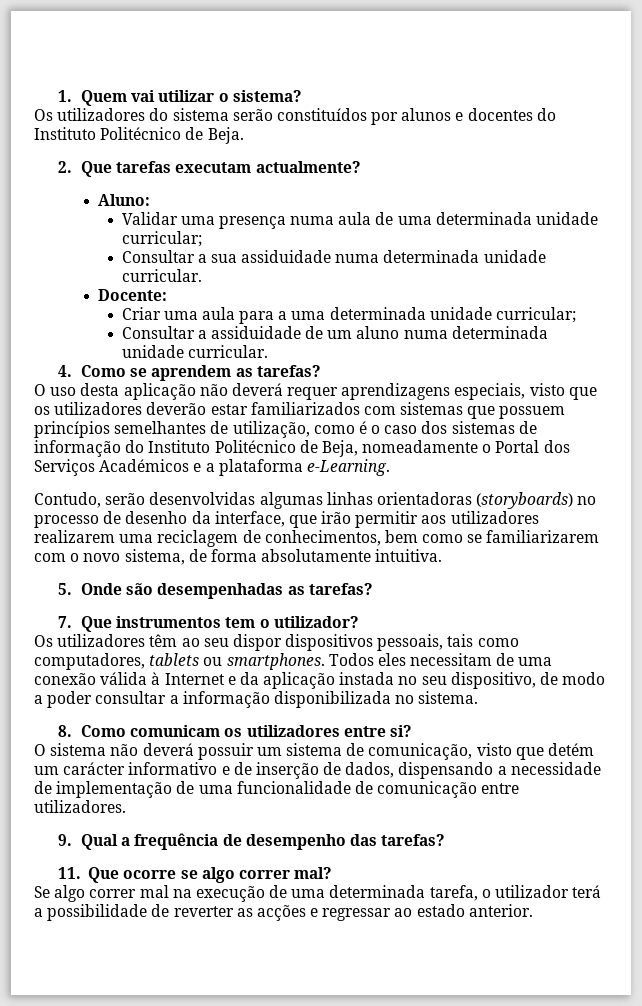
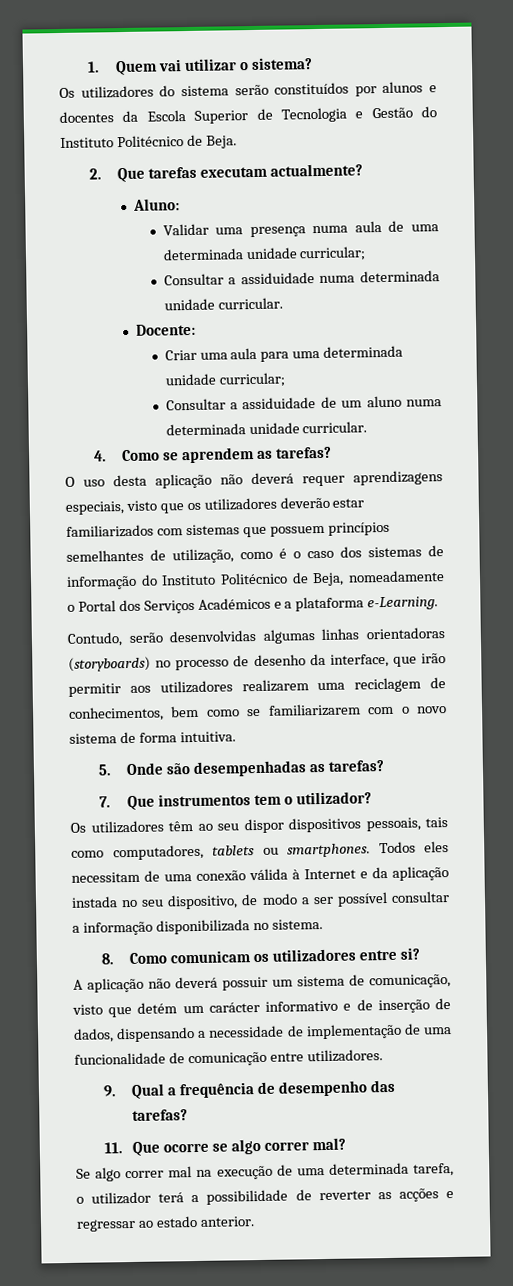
- Os utilizadores do sistema serão constituídos por alunos e docentes do Instituto Politécnico de Beja.
+ Os utilizadores do sistema serão constituídos por alunos e docentes da Escola Superior de Tecnologia e Gestão do Instituto Politécnico de Beja.
- Consultar a sua assiduidade numa determinada unidade curricular.
+ Consultar a assiduidade numa determinada unidade curricular.
- Criar uma aula para a uma determinada unidade curricular;
+ Criar uma aula para uma determinada unidade curricular;
- Contudo, serão desenvolvidas algumas linhas orientadoras (storyboards) no processo de desenho da interface, que irão permitir aos utilizadores realizarem uma reciclagem de conhecimentos, bem como se familiarizarem com o novo sistema, de forma absolutamente intuitiva.
+ Contudo, serão desenvolvidas algumas linhas orientadoras (storyboards) no processo de desenho da interface, que irão permitir aos utilizadores realizarem uma reciclagem de conhecimentos, bem como se familiarizarem com o novo sistema de forma intuitiva.
- Todos eles necessitam de uma conexão válida à Internet e da aplicação instada no seu dispositivo, de modo a poder consultar a informação disponibilizada no sistema.
+ Todos eles necessitam de uma conexão válida à Internet e da aplicação instada no seu dispositivo, de modo a ser possível consultar a informação disponibilizada no sistema.
- O sistema não deverá possuir um sistema de comunicação, visto que detém um carácter informativo e de inserção de dados, dispensando a necessidade de implementação de uma funcionalidade de comunicação entre utilizadores.
+ A aplicação não deverá possuir um sistema de comunicação, visto que detém um carácter informativo e de inserção de dados, dispensando a necessidade de implementação de uma funcionalidade de comunicação entre utilizadores.

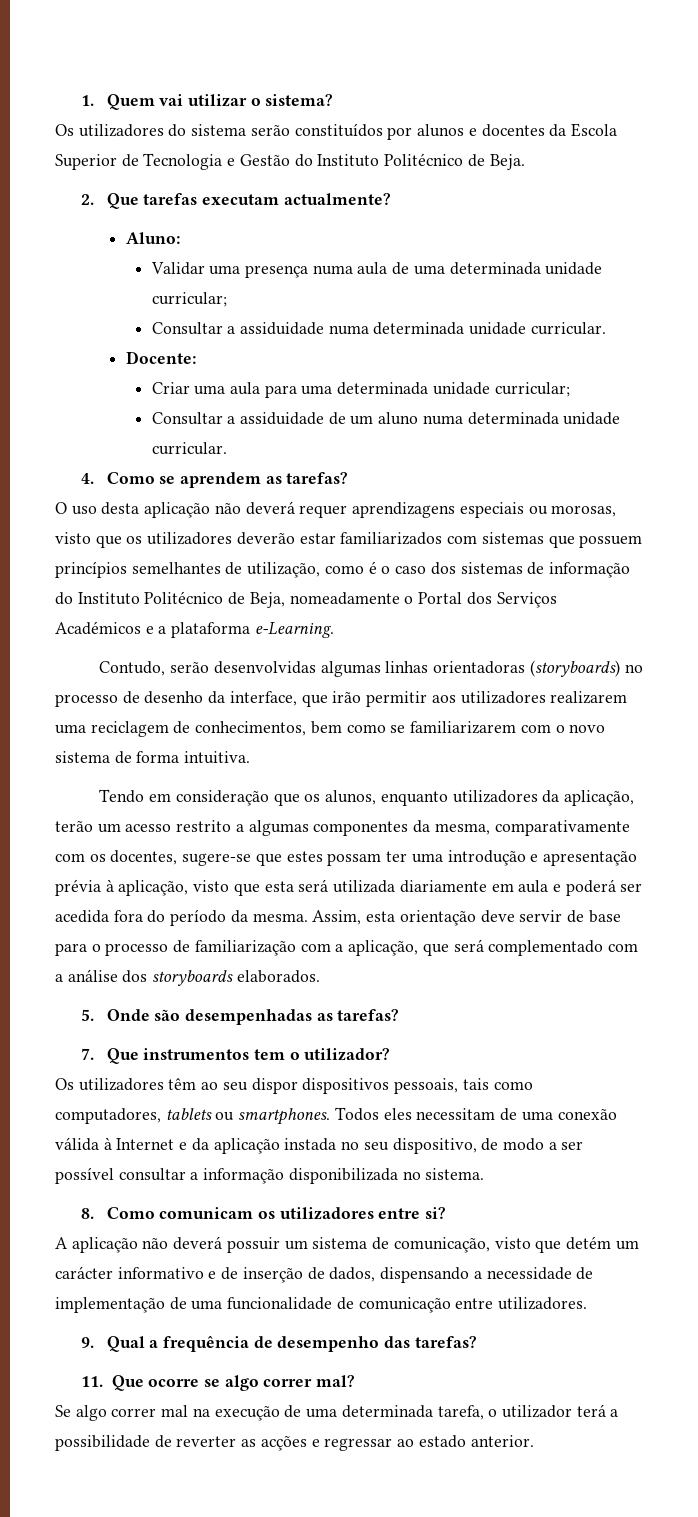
- O uso desta aplicação não deverá requer aprendizagens especiais, visto que os utilizadores deverão estar familiarizados com sistemas que possuem princípios semelhantes de utilização, como é o caso dos sistemas de informação do Instituto Politécnico de Beja, nomeadamente o Portal dos Serviços Académicos e a plataforma e-Learning.
+ O uso desta aplicação não deverá requer aprendizagens especiais ou morosas, visto que os utilizadores deverão estar familiarizados com sistemas que possuem princípios semelhantes de utilização, como é o caso dos sistemas de informação do Instituto Politécnico de Beja, nomeadamente o Portal dos Serviços Académicos e a plataforma e-Learning.
+ Tendo em consideração que os alunos, enquanto utilizadores da aplicação, terão um acesso restrito a algumas componentes da mesma, comparativamente com os docentes, sugere-se que estes possam ter uma introdução e apresentação prévia à aplicação, visto que esta será utilizada diariamente em aula e poderá ser acedida fora do período da mesma. Assim, esta orientação deve servir de base para o processo de familiarização com a aplicação, que será complementado com a análise dos storyboards elaborados.

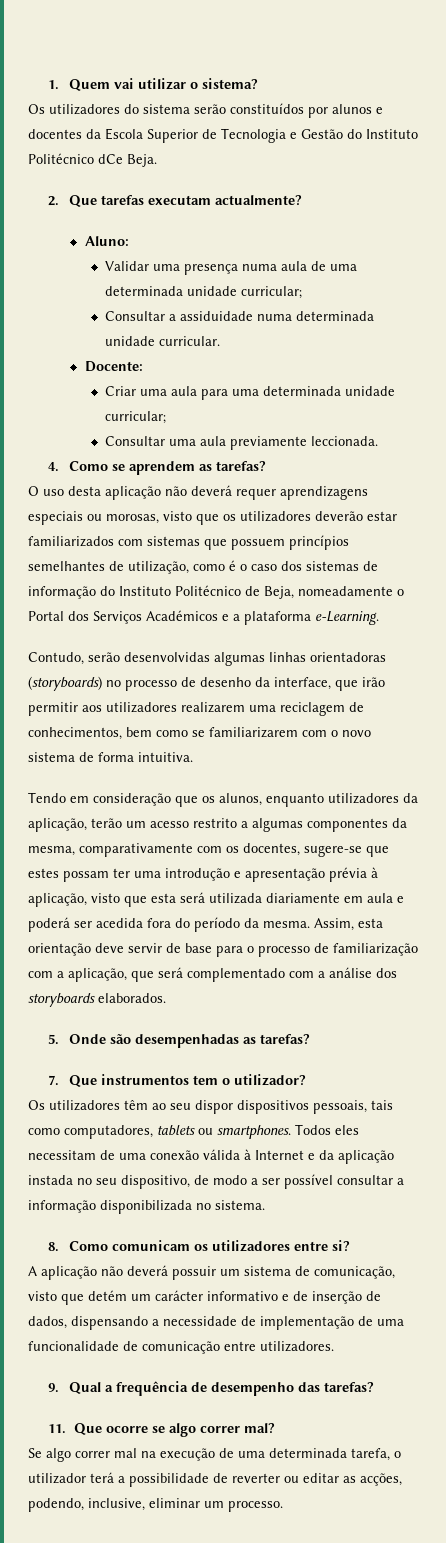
- Os utilizadores do sistema serão constituídos por alunos e docentes da Escola Superior de Tecnologia e Gestão do Instituto Politécnico de Beja.
+ Os utilizadores do sistema serão constituídos por alunos e docentes da Escola Superior de Tecnologia e Gestão do Instituto Politécnico dCe Beja.
- Consultar a assiduidade de um aluno numa determinada unidade curricular.
+ Consultar uma aula previamente leccionada.
- Se algo correr mal na execução de uma determinada tarefa, o utilizador terá a possibilidade de reverter as acções e regressar ao estado anterior.
+ Se algo correr mal na execução de uma determinada tarefa, o utilizador terá a possibilidade de reverter ou editar as acções, podendo, inclusive, eliminar um processo.

